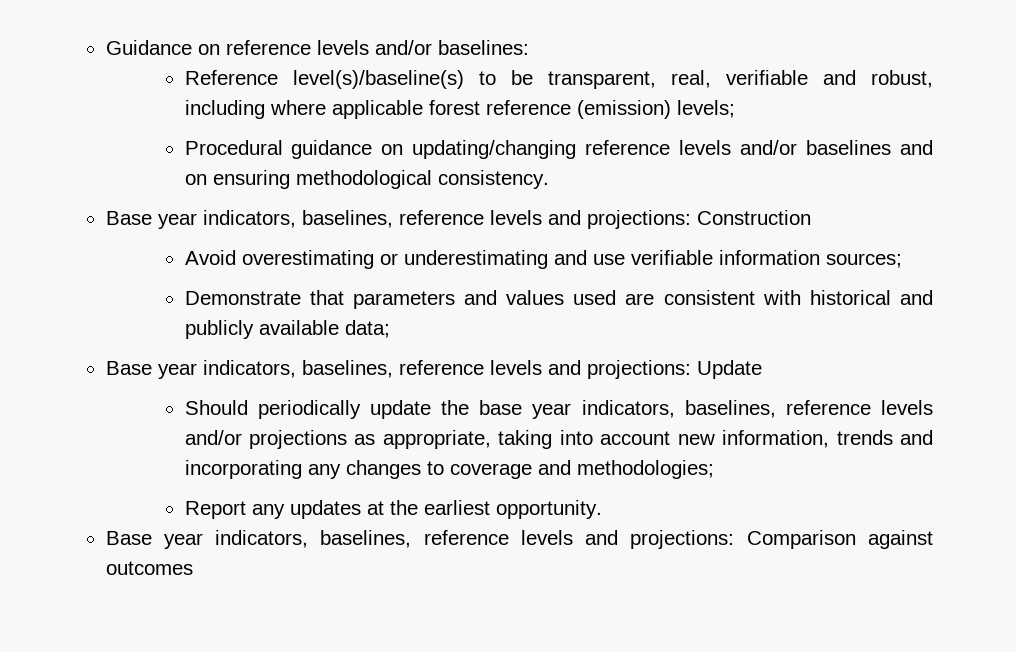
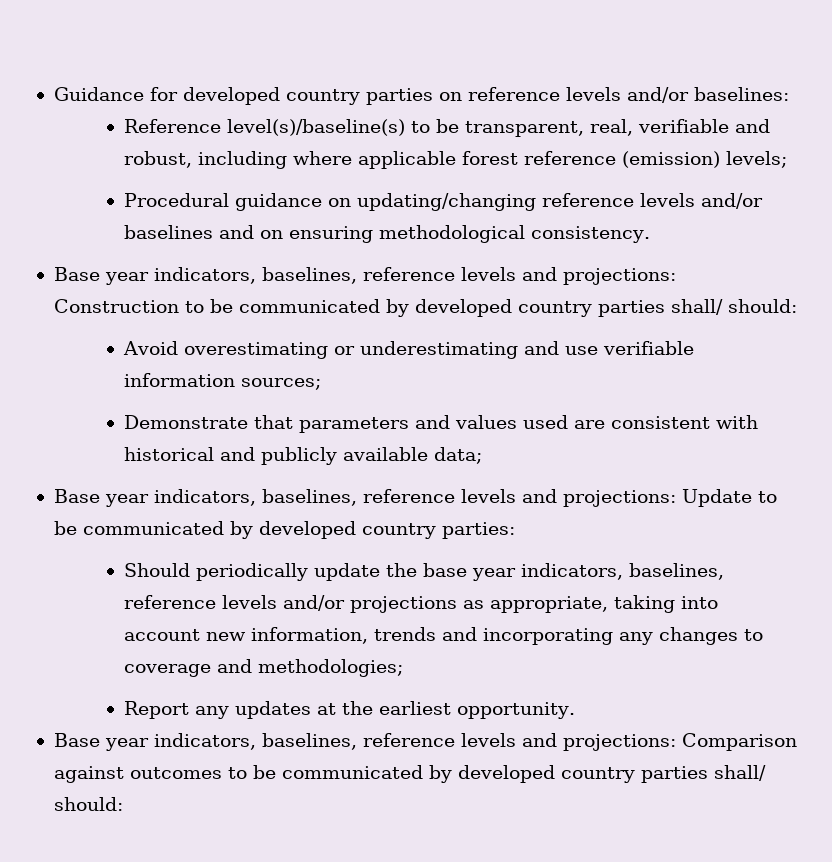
- Guidance on reference levels and/or baselines:
+ Guidance for developed country parties on reference levels and/or baselines:
- Base year indicators, baselines, reference levels and projections: Construction
+ Base year indicators, baselines, reference levels and projections: Construction to be communicated by developed country parties shall/ should:
- Base year indicators, baselines, reference levels and projections: Update
+ Base year indicators, baselines, reference levels and projections: Update to be communicated by developed country parties:
- Base year indicators, baselines, reference levels and projections: Comparison against outcomes
+ Base year indicators, baselines, reference levels and projections: Comparison against outcomes to be communicated by developed country parties shall/ should:

